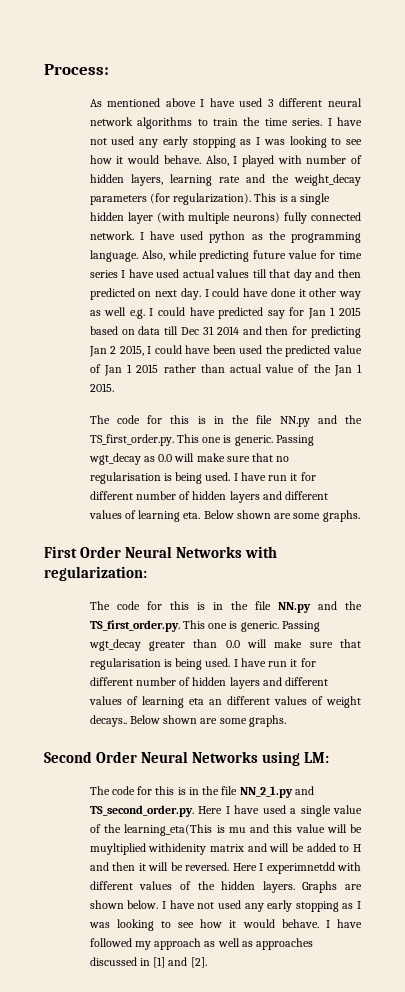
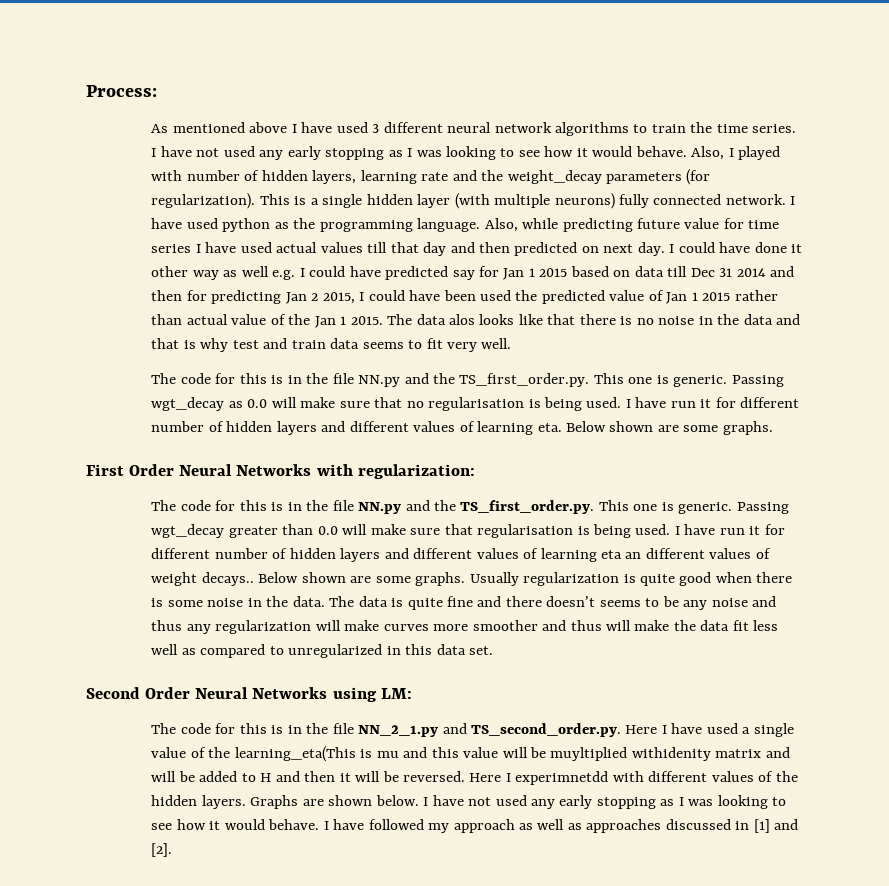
+ The data alos looks like that there is no noise in the data and that is why test and train data seems to fit very well.
+ Usually regularization is quite good when there is some noise in the data. The data is quite fine and there doesn’t seems to be any noise and thus any regularization will make curves more smoother and thus will make the data fit less well as compared to unregularized in this data set.

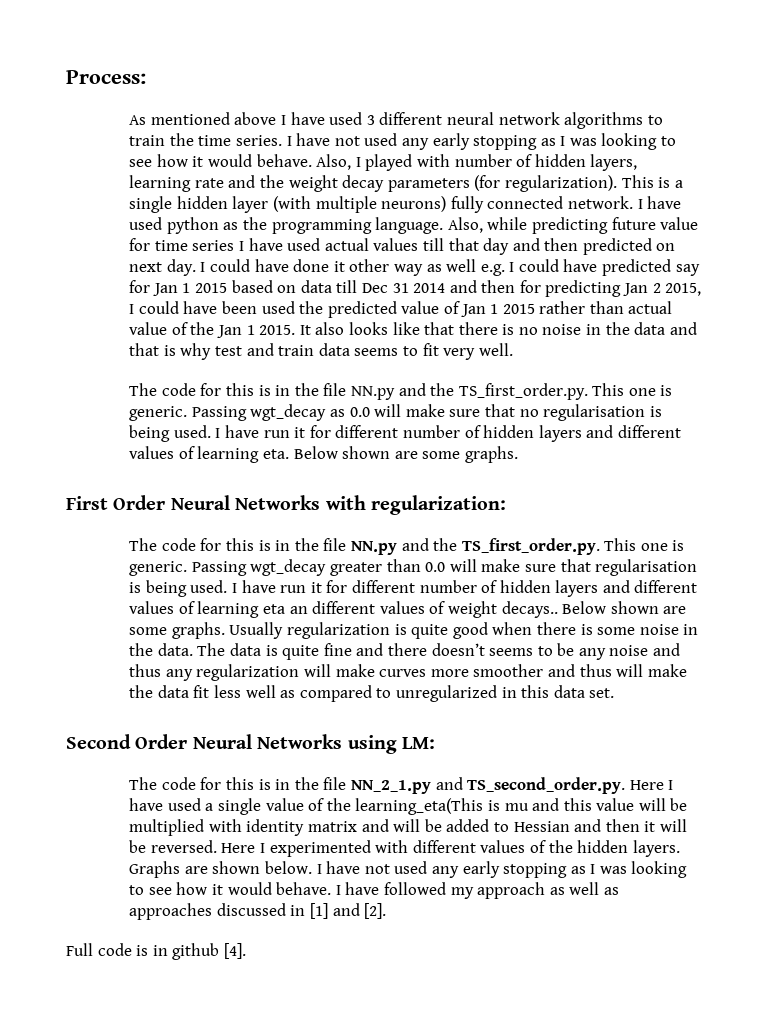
- Also, I played with number of hidden layers, learning rate and the weight_decay parameters (for regularization).
+ Also, I played with number of hidden layers, learning rate and the weight decay parameters (for regularization).
- The data alos looks like that there is no noise in the data and that is why test and train data seems to fit very well.
+ It also looks like that there is no noise in the data and that is why test and train data seems to fit very well.
- The code for this is in the file NN_2_1.py and TS_second_order.py. Here I have used a single value of the learning_eta(This is mu and this value will be muyltiplied withidenity matrix and will be added to H and then it will be reversed.
+ The code for this is in the file NN_2_1.py and TS_second_order.py. Here I have used a single value of the learning_eta(This is mu and this value will be multiplied with identity matrix and will be added to Hessian and then it will be reversed.
- Here I experimnetdd with different values of the hidden layers.
+ Here I experimented with different values of the hidden layers.
+ Full code is in github [4].

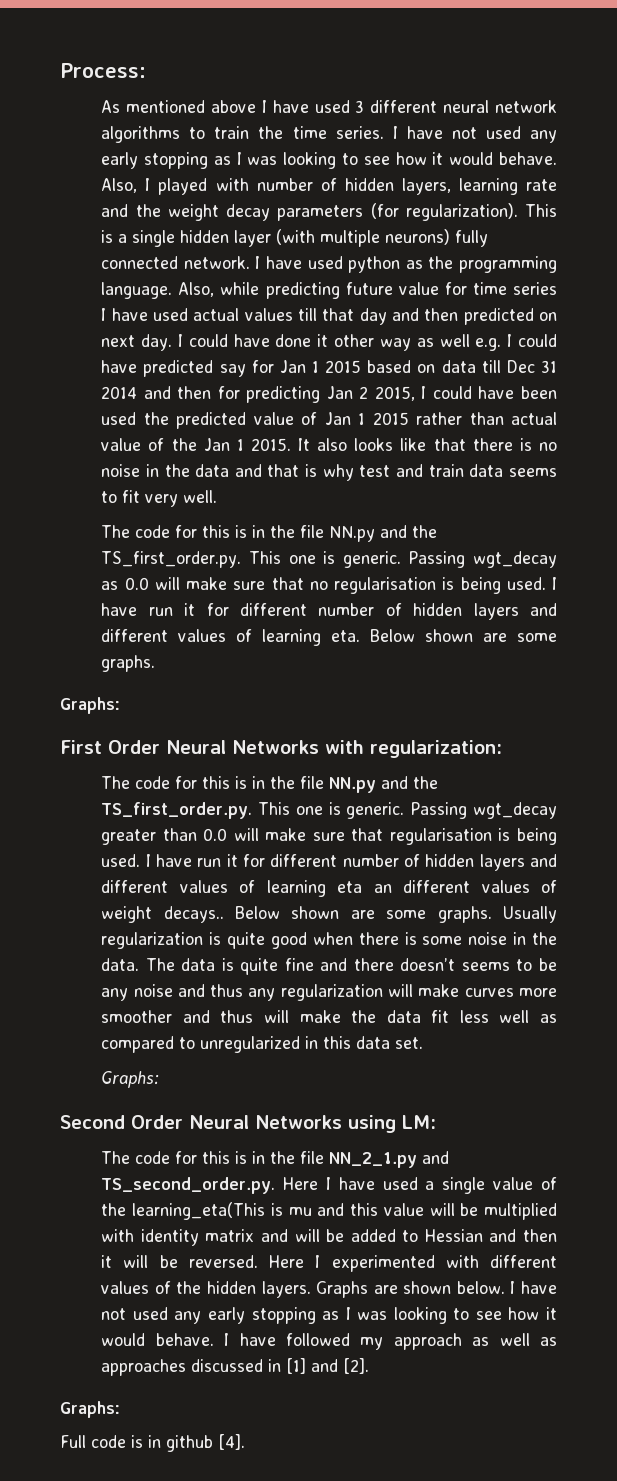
  I have run it for different number of hidden layers and different values of learning eta. Below shown are some graphs.
+ Graphs:
  The data is quite fine and there doesn’t seems to be any noise and thus any regularization will make curves more smoother and thus will make the data fit less well as compared to unregularized in this data set.
+ Graphs:
  I have followed my approach as well as approaches discussed in [1] and [2].
+ Graphs:

